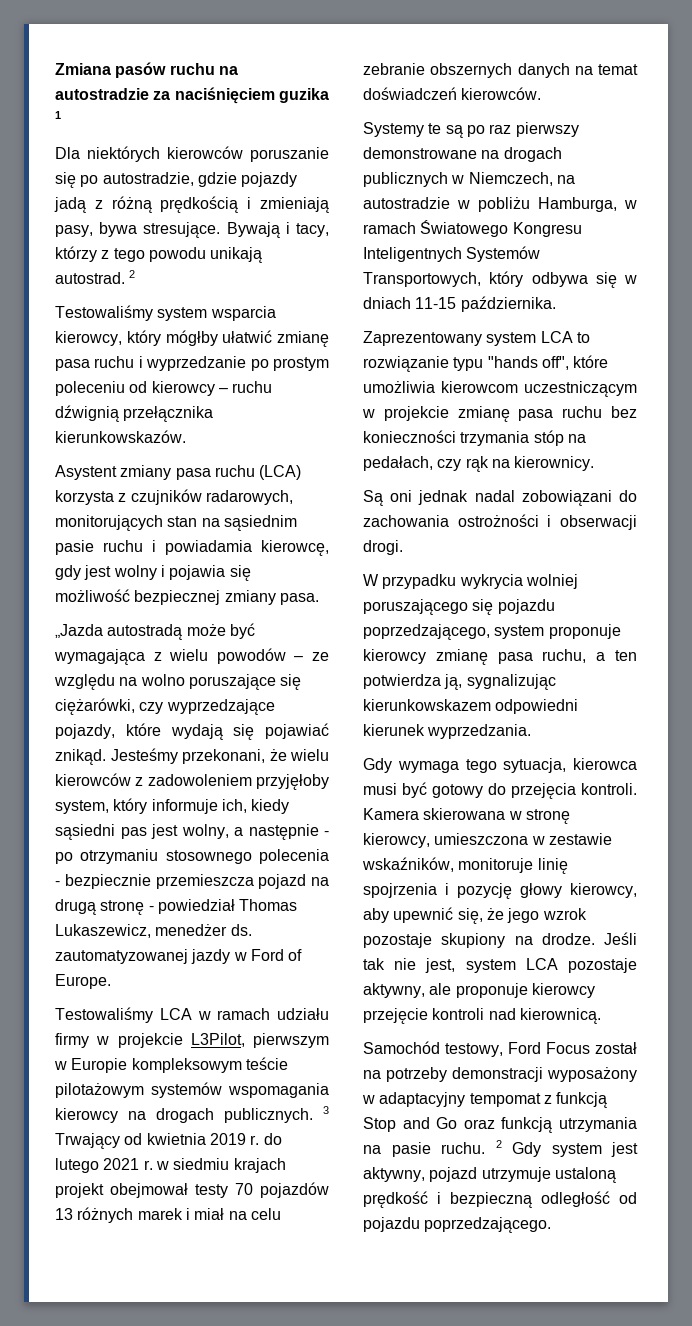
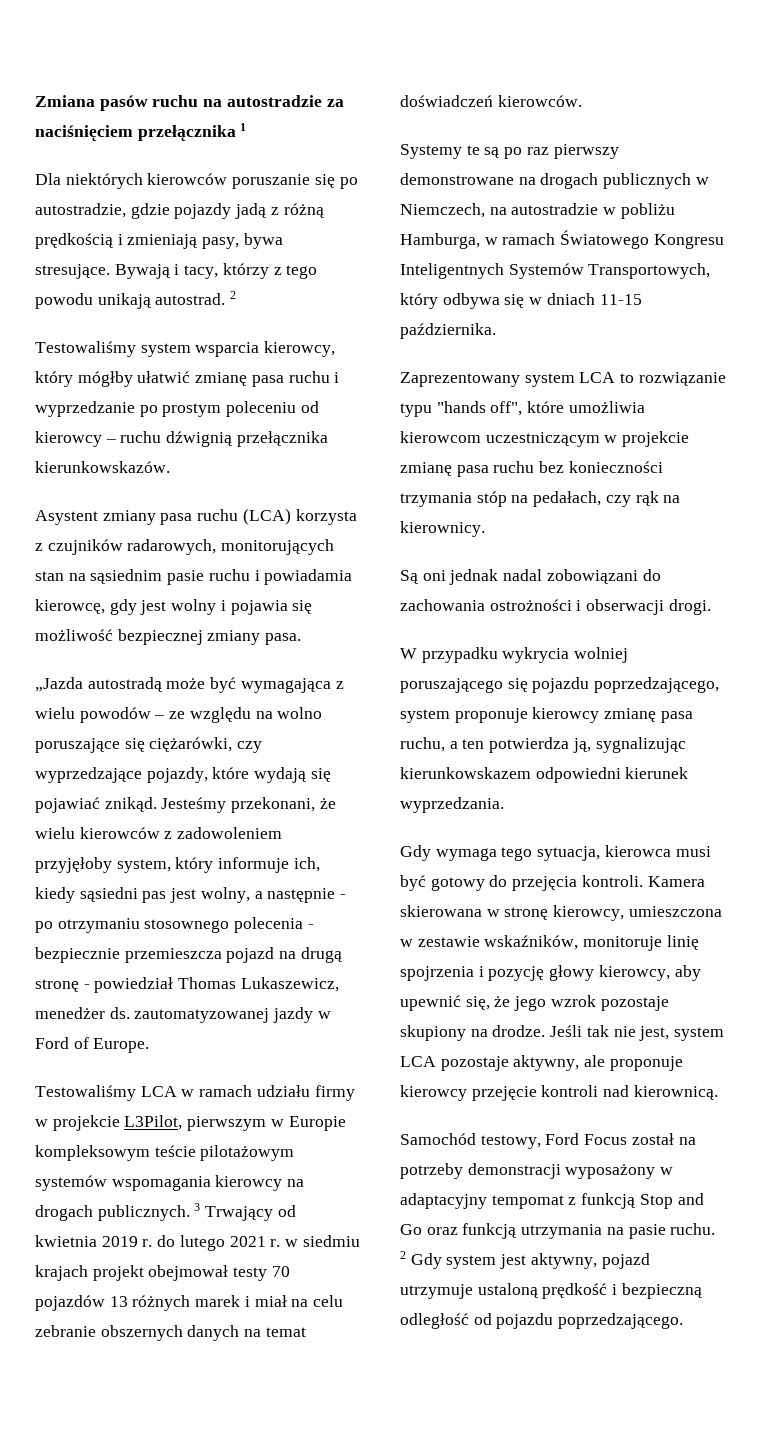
- Zmiana pasów ruchu na autostradzie za naciśnięciem guzika 1
+ Zmiana pasów ruchu na autostradzie za naciśnięciem przełącznika 1

